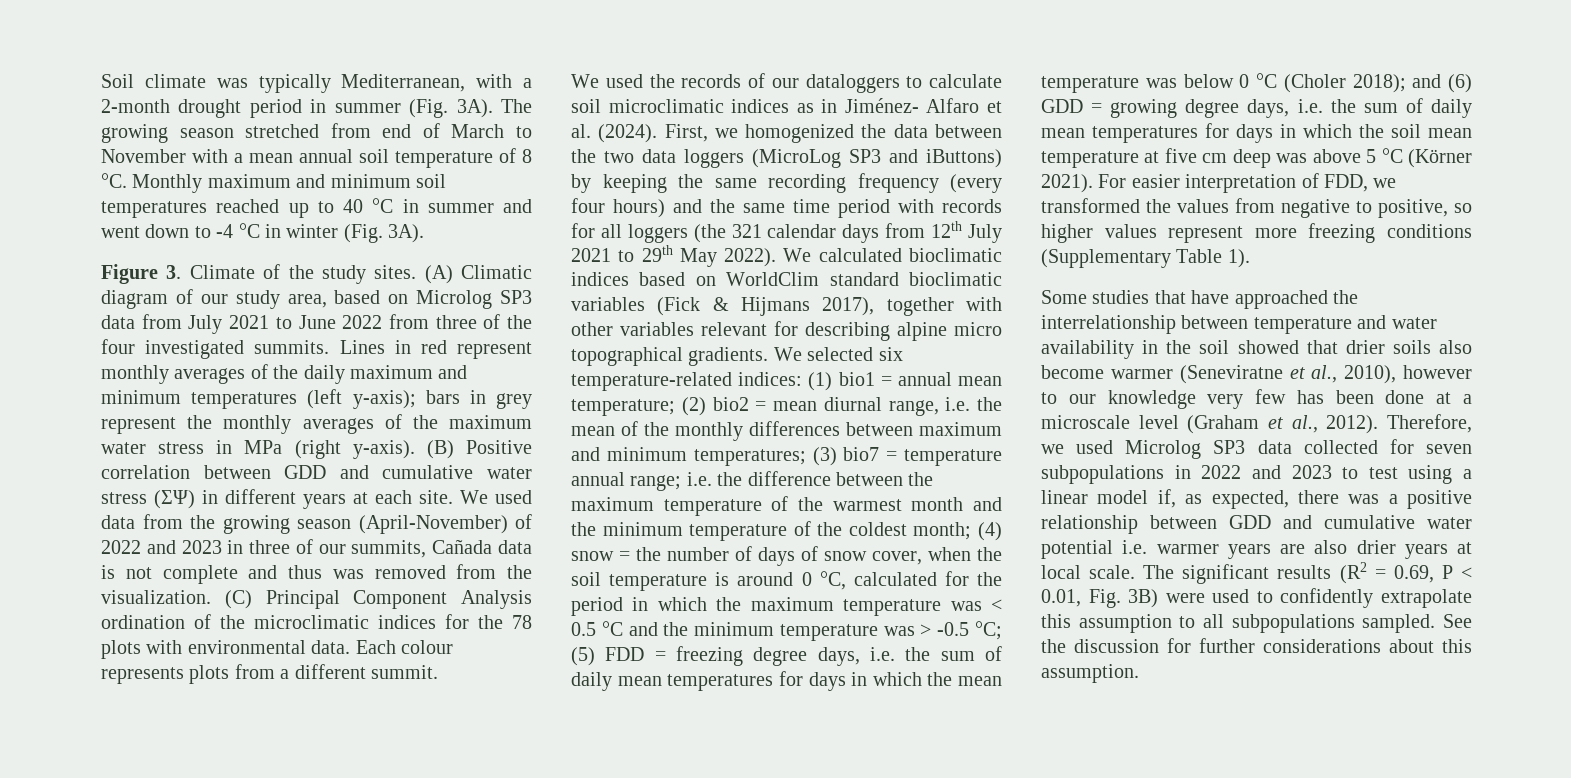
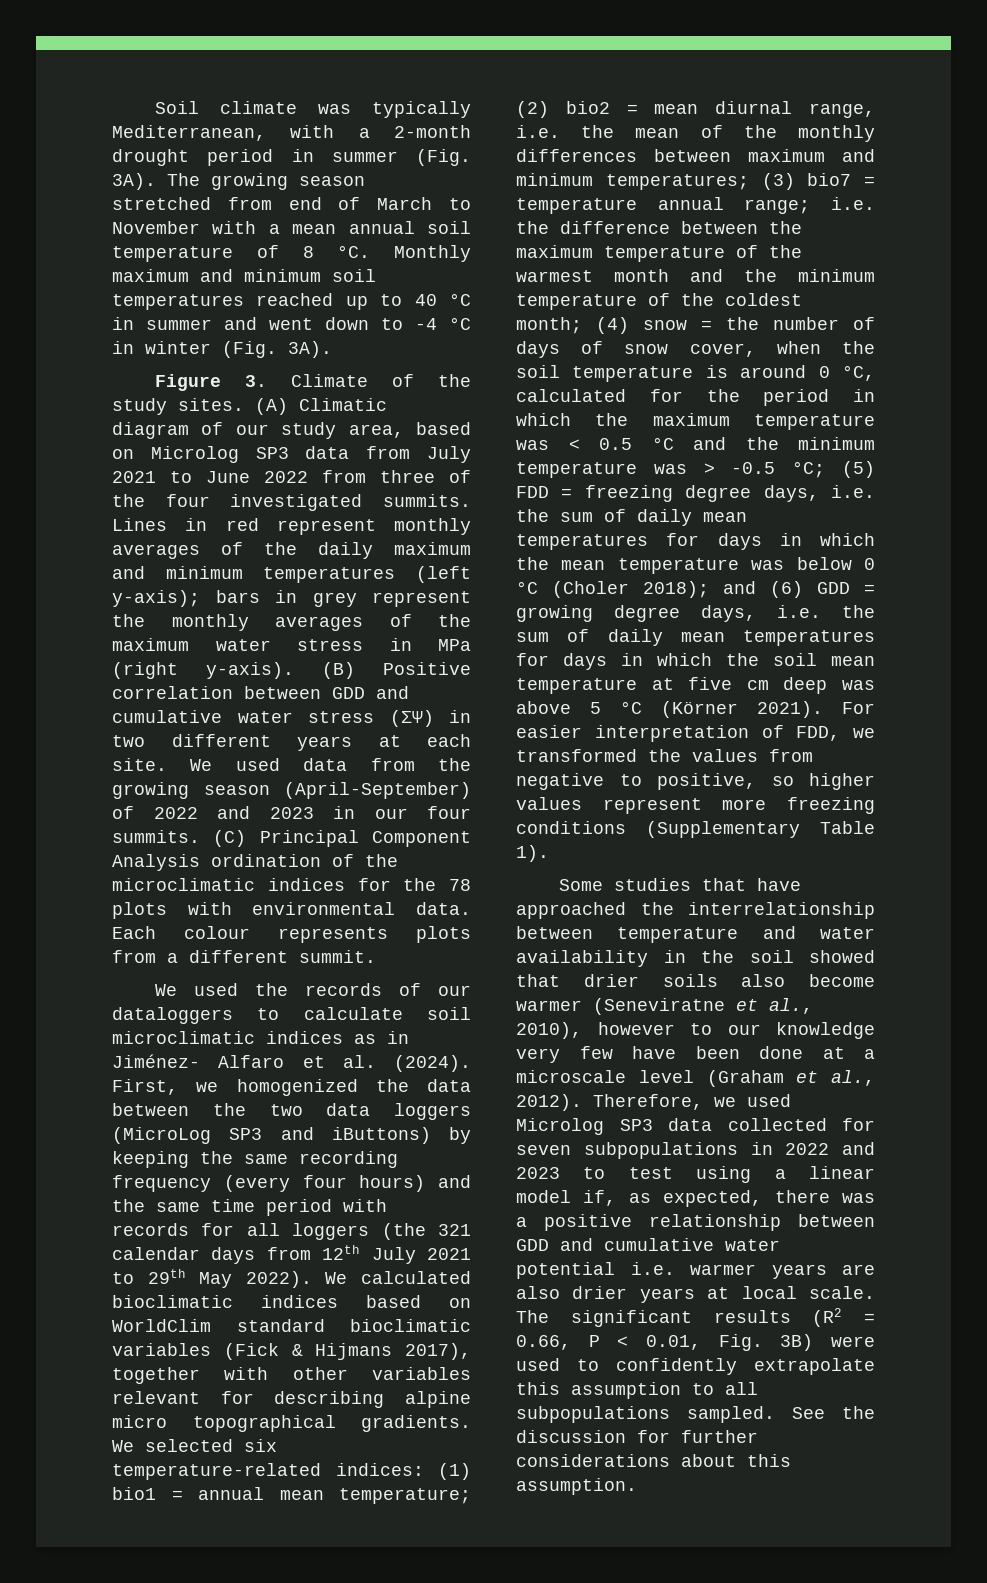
- (B) Positive correlation between GDD and cumulative water stress (ΣΨ) in different years at each site.
+ (B) Positive correlation between GDD and cumulative water stress (ΣΨ) in two different years at each site.
- We used data from the growing season (April-November) of 2022 and 2023 in three of our summits, Cañada data is not complete and thus was removed from the visualization.
+ We used data from the growing season (April-September) of 2022 and 2023 in our four summits.
- Some studies that have approached the interrelationship between temperature and water availability in the soil showed that drier soils also become warmer (Seneviratne et al., 2010), however to our knowledge very few has been done at a microscale level (Graham et al., 2012).
+ Some studies that have approached the interrelationship between temperature and water availability in the soil showed that drier soils also become warmer (Seneviratne et al., 2010), however to our knowledge very few have been done at a microscale level (Graham et al., 2012).
- The significant results (R2 = 0.69, P < 0.01, Fig. 3B) were used to confidently extrapolate this assumption to all subpopulations sampled.
+ The significant results (R2 = 0.66, P < 0.01, Fig. 3B) were used to confidently extrapolate this assumption to all subpopulations sampled.

